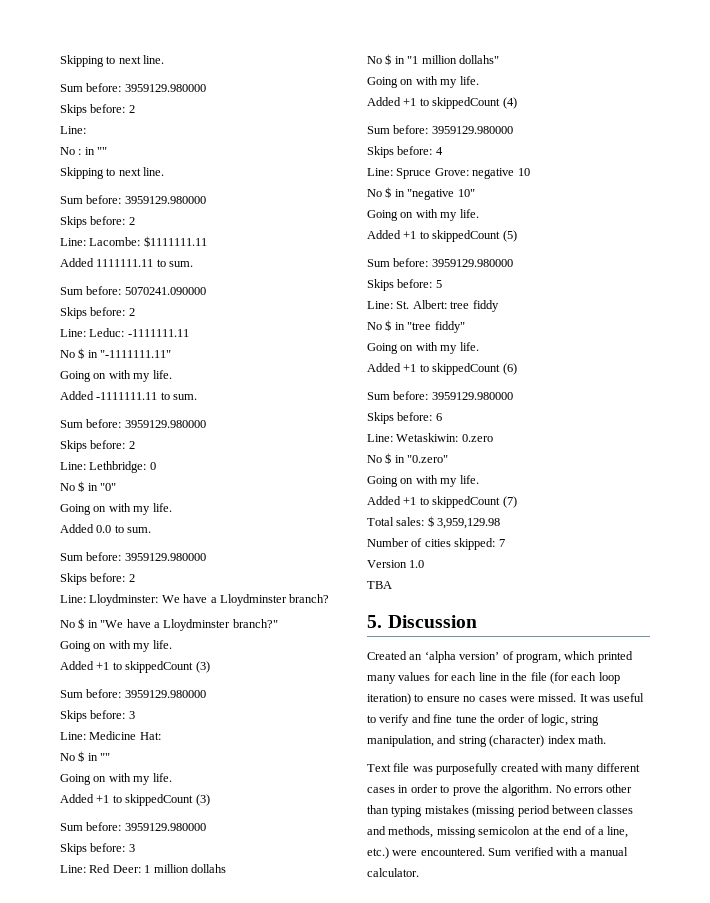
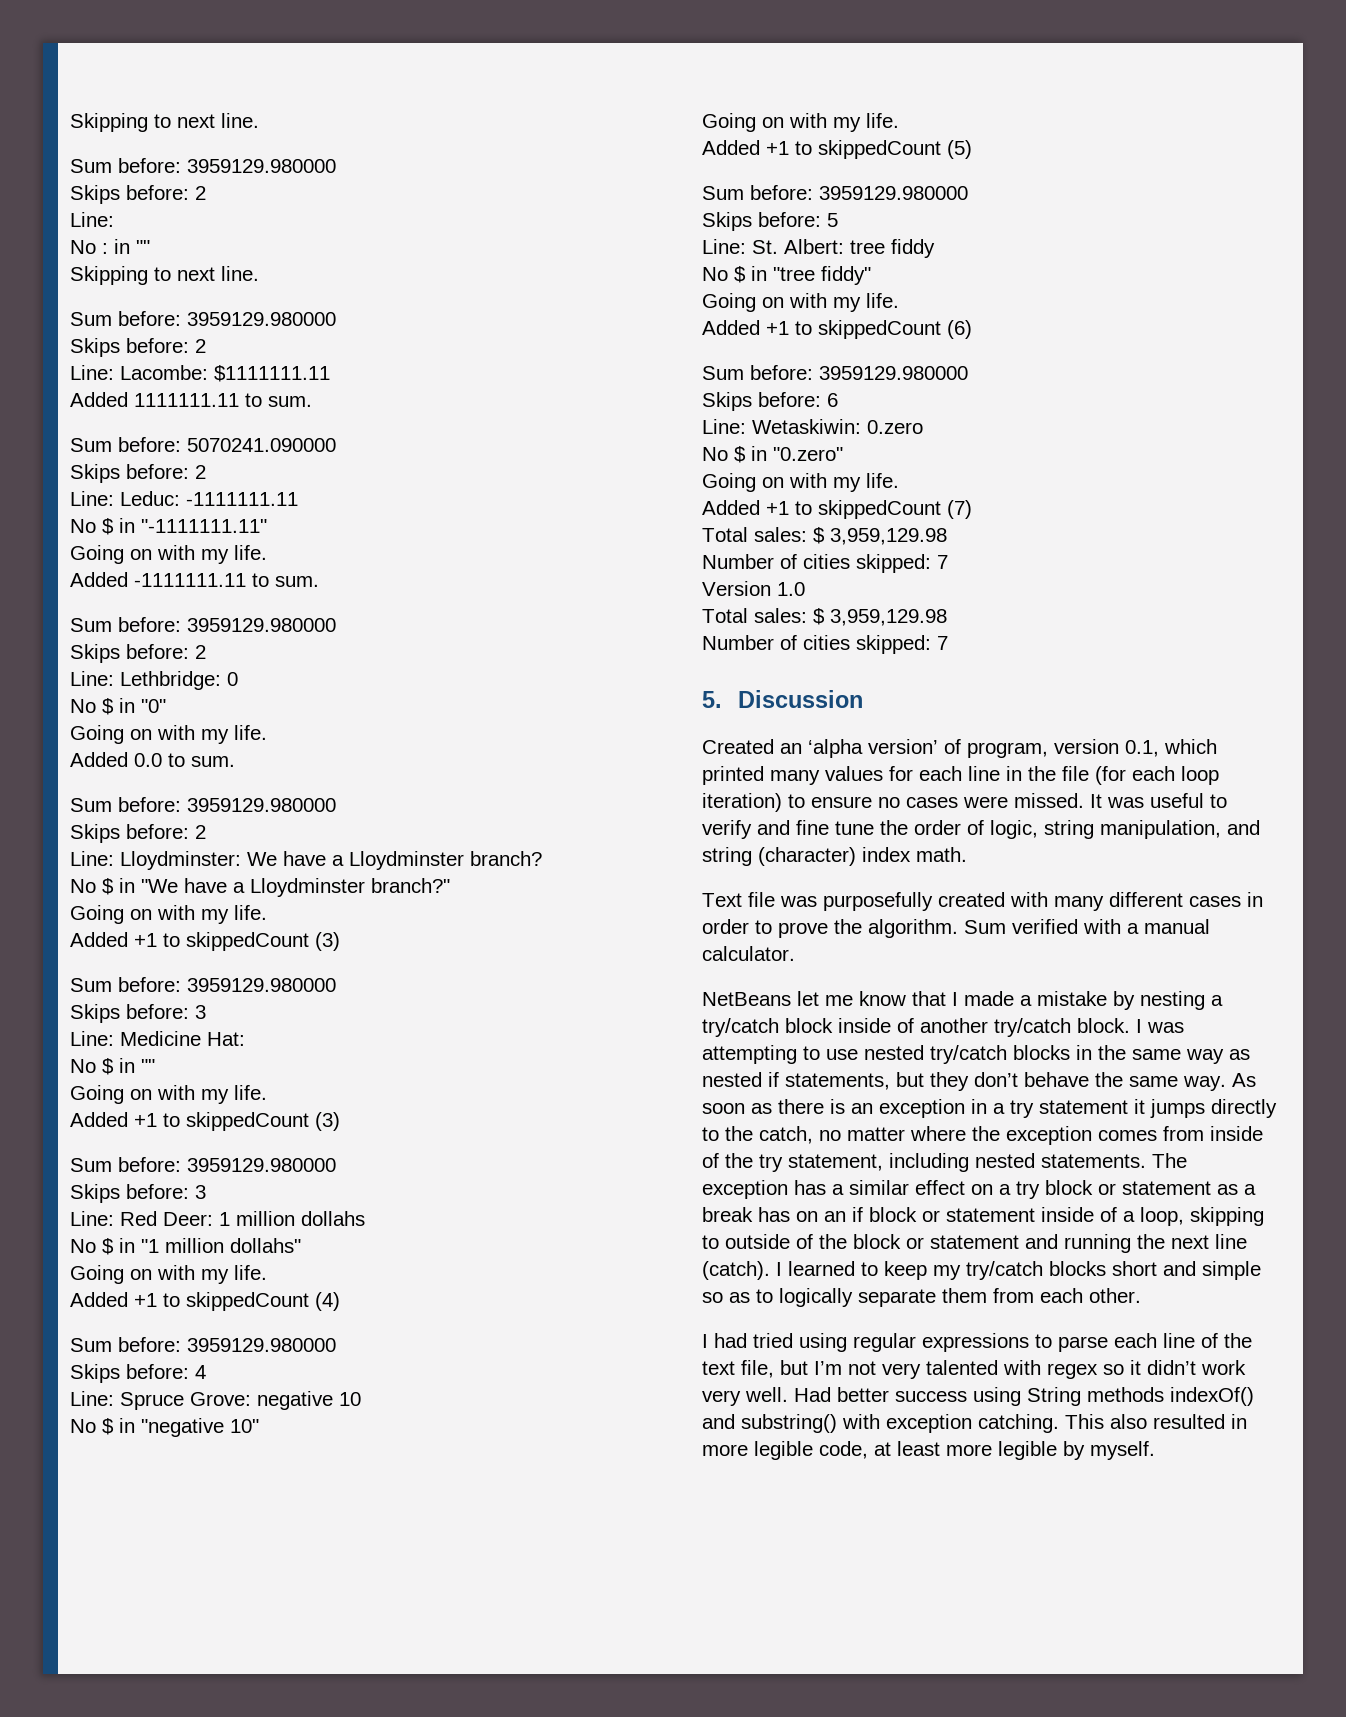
  Version 1.0
- TBA
+ Total sales: $ 3,959,129.98
+ Number of cities skipped: 7
- Created an ‘alpha version’ of program, which printed many values for each line in the file (for each loop iteration) to ensure no cases were missed.
+ Created an ‘alpha version’ of program, version 0.1, which printed many values for each line in the file (for each loop iteration) to ensure no cases were missed.
- No errors other than typing mistakes (missing period between classes and methods, missing semicolon at the end of a line, etc.) were encountered.
+ NetBeans let me know that I made a mistake by nesting a try/catch block inside of another try/catch block. I was attempting to use nested try/catch blocks in the same way as nested if statements, but they don’t behave the same way. As soon as there is an exception in a try statement it jumps directly to the catch, no matter where the exception comes from inside of the try statement, including nested statements. The exception has a similar effect on a try block or statement as a break has on an if block or statement inside of a loop, skipping to outside of the block or statement and running the next line (catch). I learned to keep my try/catch blocks short and simple so as to logically separate them from each other.
+ I had tried using regular expressions to parse each line of the text file, but I’m not very talented with regex so it didn’t work very well. Had better success using String methods indexOf() and substring() with exception catching. This also resulted in more legible code, at least more legible by myself.

